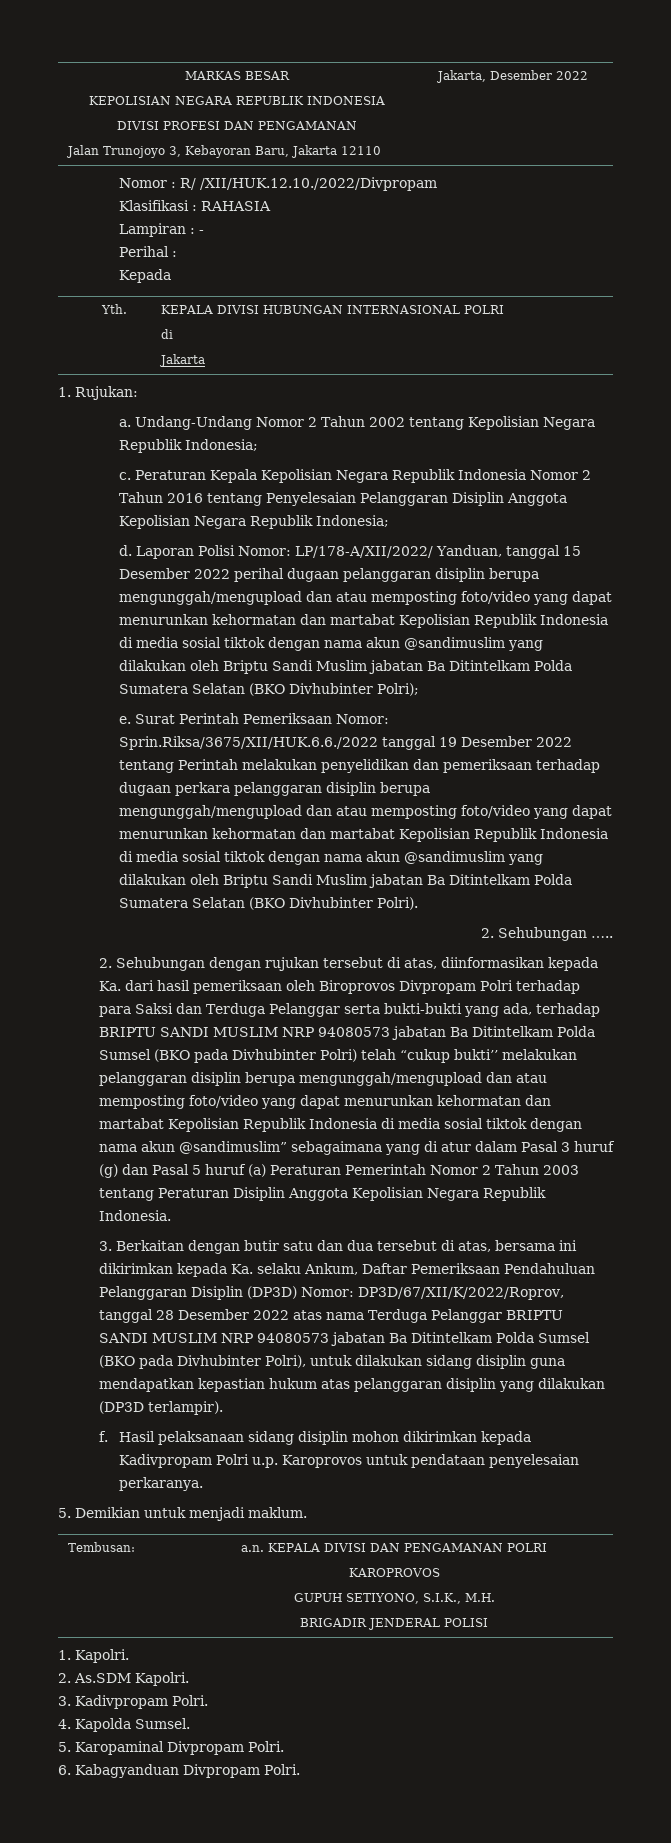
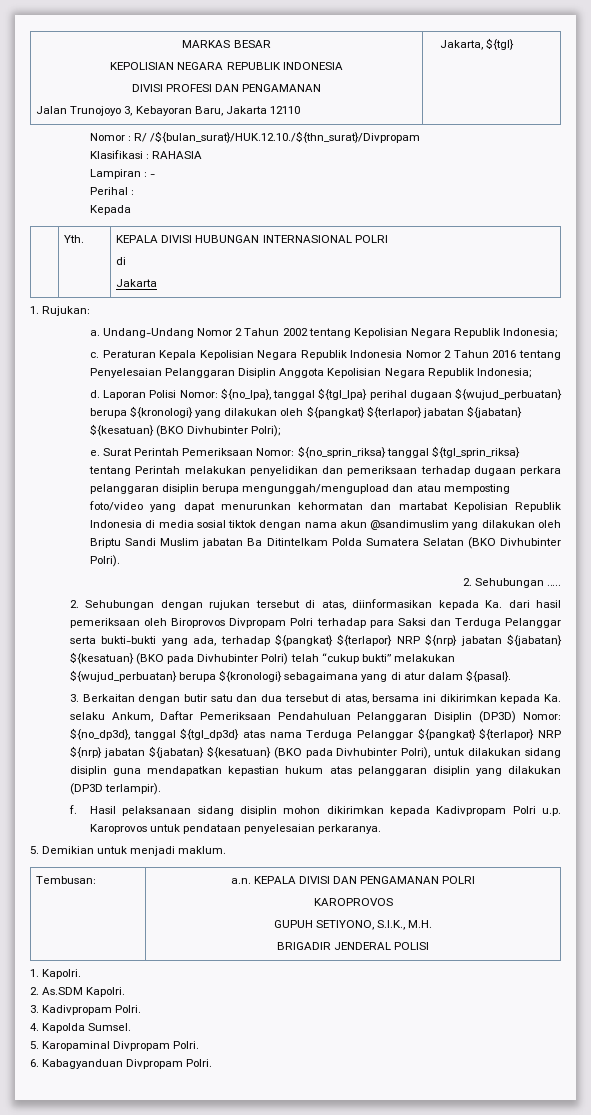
  MARKAS BESAR
  KEPOLISIAN NEGARA REPUBLIK INDONESIA
  DIVISI PROFESI DAN PENGAMANAN
- Jalan Trunojoyo 3, Kebayoran Baru, Jakarta 12110 | Jakarta, Desember 2022
+ Jalan Trunojoyo 3, Kebayoran Baru, Jakarta 12110 | Jakarta, ${tgl}
- Nomor : R/ /XII/HUK.12.10./2022/Divpropam
+ Nomor : R/ /${bulan_surat}/HUK.12.10./${thn_surat}/Divpropam
- Laporan Polisi Nomor: LP/178-A/XII/2022/ Yanduan, tanggal 15 Desember 2022 perihal dugaan pelanggaran disiplin berupa mengunggah/mengupload dan atau memposting foto/video yang dapat menurunkan kehormatan dan martabat Kepolisian Republik Indonesia di media sosial tiktok dengan nama akun @sandimuslim yang dilakukan oleh Briptu Sandi Muslim jabatan Ba Ditintelkam Polda Sumatera Selatan (BKO Divhubinter Polri);
+ Laporan Polisi Nomor: ${no_lpa}, tanggal ${tgl_lpa} perihal dugaan ${wujud_perbuatan} berupa ${kronologi} yang dilakukan oleh ${pangkat} ${terlapor} jabatan ${jabatan} ${kesatuan} (BKO Divhubinter Polri);
- Surat Perintah Pemeriksaan Nomor: Sprin.Riksa/3675/XII/HUK.6.6./2022 tanggal 19 Desember 2022 tentang Perintah melakukan penyelidikan dan pemeriksaan terhadap dugaan perkara pelanggaran disiplin berupa mengunggah/mengupload dan atau memposting foto/video yang dapat menurunkan kehormatan dan martabat Kepolisian Republik Indonesia di media sosial tiktok dengan nama akun @sandimuslim yang dilakukan oleh Briptu Sandi Muslim jabatan Ba Ditintelkam Polda Sumatera Selatan (BKO Divhubinter Polri).
+ Surat Perintah Pemeriksaan Nomor: ${no_sprin_riksa} tanggal ${tgl_sprin_riksa} tentang Perintah melakukan penyelidikan dan pemeriksaan terhadap dugaan perkara pelanggaran disiplin berupa mengunggah/mengupload dan atau memposting foto/video yang dapat menurunkan kehormatan dan martabat Kepolisian Republik Indonesia di media sosial tiktok dengan nama akun @sandimuslim yang dilakukan oleh Briptu Sandi Muslim jabatan Ba Ditintelkam Polda Sumatera Selatan (BKO Divhubinter Polri).
- 2. Sehubungan dengan rujukan tersebut di atas, diinformasikan kepada Ka. dari hasil pemeriksaan oleh Biroprovos Divpropam Polri terhadap para Saksi dan Terduga Pelanggar serta bukti-bukti yang ada, terhadap BRIPTU SANDI MUSLIM NRP 94080573 jabatan Ba Ditintelkam Polda Sumsel (BKO pada Divhubinter Polri) telah “cukup bukti’’ melakukan pelanggaran disiplin berupa mengunggah/mengupload dan atau memposting foto/video yang dapat menurunkan kehormatan dan martabat Kepolisian Republik Indonesia di media sosial tiktok dengan nama akun @sandimuslim” sebagaimana yang di atur dalam Pasal 3 huruf (g) dan Pasal 5 huruf (a) Peraturan Pemerintah Nomor 2 Tahun 2003 tentang Peraturan Disiplin Anggota Kepolisian Negara Republik Indonesia.
+ 2. Sehubungan dengan rujukan tersebut di atas, diinformasikan kepada Ka. dari hasil pemeriksaan oleh Biroprovos Divpropam Polri terhadap para Saksi dan Terduga Pelanggar serta bukti-bukti yang ada, terhadap ${pangkat} ${terlapor} NRP ${nrp} jabatan ${jabatan} ${kesatuan} (BKO pada Divhubinter Polri) telah “cukup bukti’’ melakukan ${wujud_perbuatan} berupa ${kronologi} sebagaimana yang di atur dalam ${pasal}.
- 3. Berkaitan dengan butir satu dan dua tersebut di atas, bersama ini dikirimkan kepada Ka. selaku Ankum, Daftar Pemeriksaan Pendahuluan Pelanggaran Disiplin (DP3D) Nomor: DP3D/67/XII/K/2022/Roprov, tanggal 28 Desember 2022 atas nama Terduga Pelanggar BRIPTU SANDI MUSLIM NRP 94080573 jabatan Ba Ditintelkam Polda Sumsel (BKO pada Divhubinter Polri), untuk dilakukan sidang disiplin guna mendapatkan kepastian hukum atas pelanggaran disiplin yang dilakukan (DP3D terlampir).
+ 3. Berkaitan dengan butir satu dan dua tersebut di atas, bersama ini dikirimkan kepada Ka. selaku Ankum, Daftar Pemeriksaan Pendahuluan Pelanggaran Disiplin (DP3D) Nomor: ${no_dp3d}, tanggal ${tgl_dp3d} atas nama Terduga Pelanggar ${pangkat} ${terlapor} NRP ${nrp} jabatan ${jabatan} ${kesatuan} (BKO pada Divhubinter Polri), untuk dilakukan sidang disiplin guna mendapatkan kepastian hukum atas pelanggaran disiplin yang dilakukan (DP3D terlampir).

